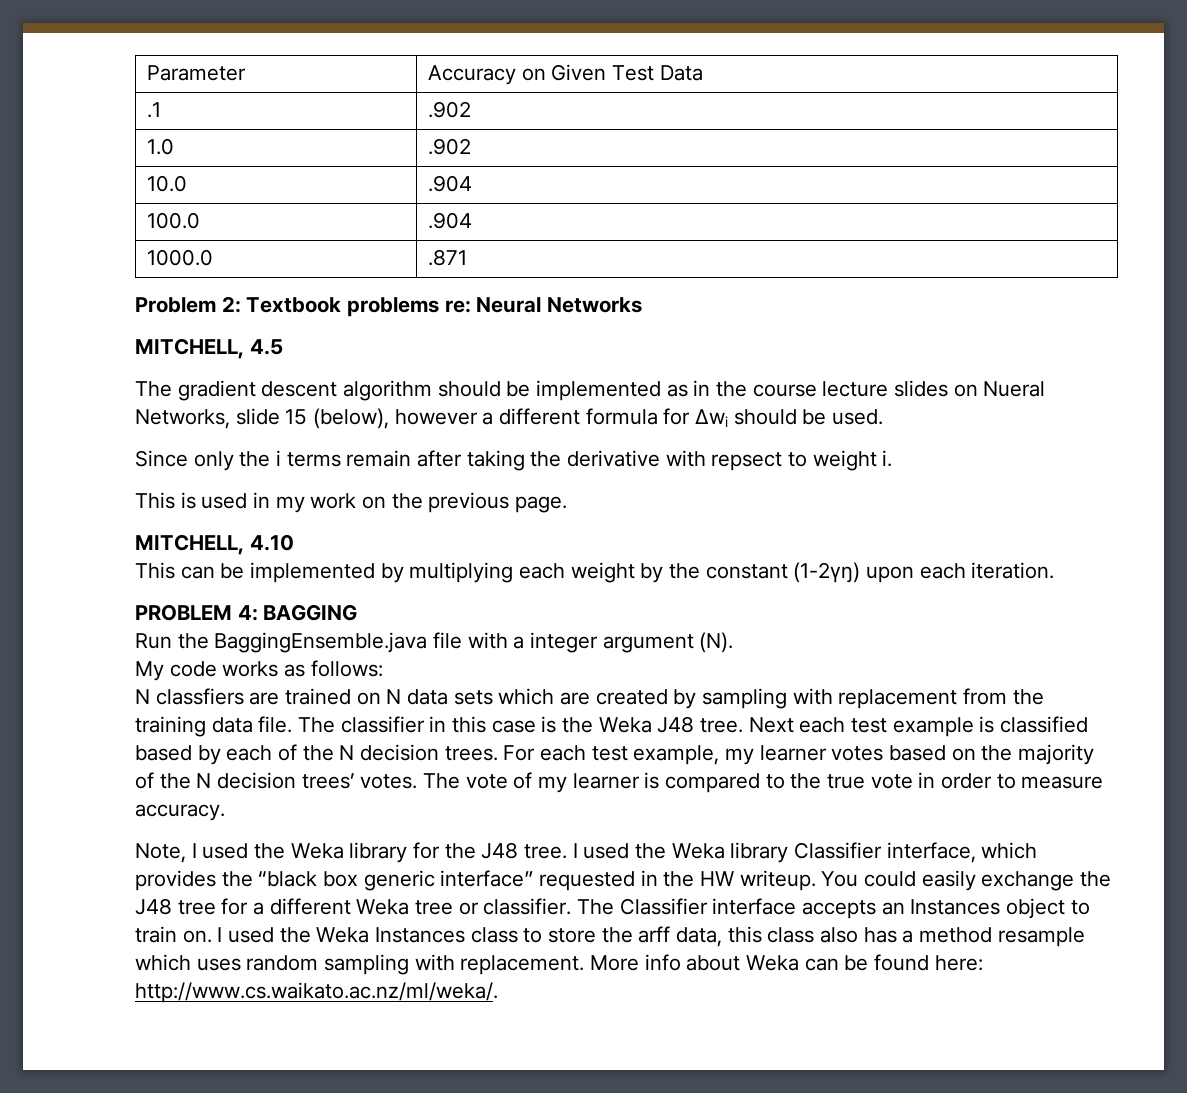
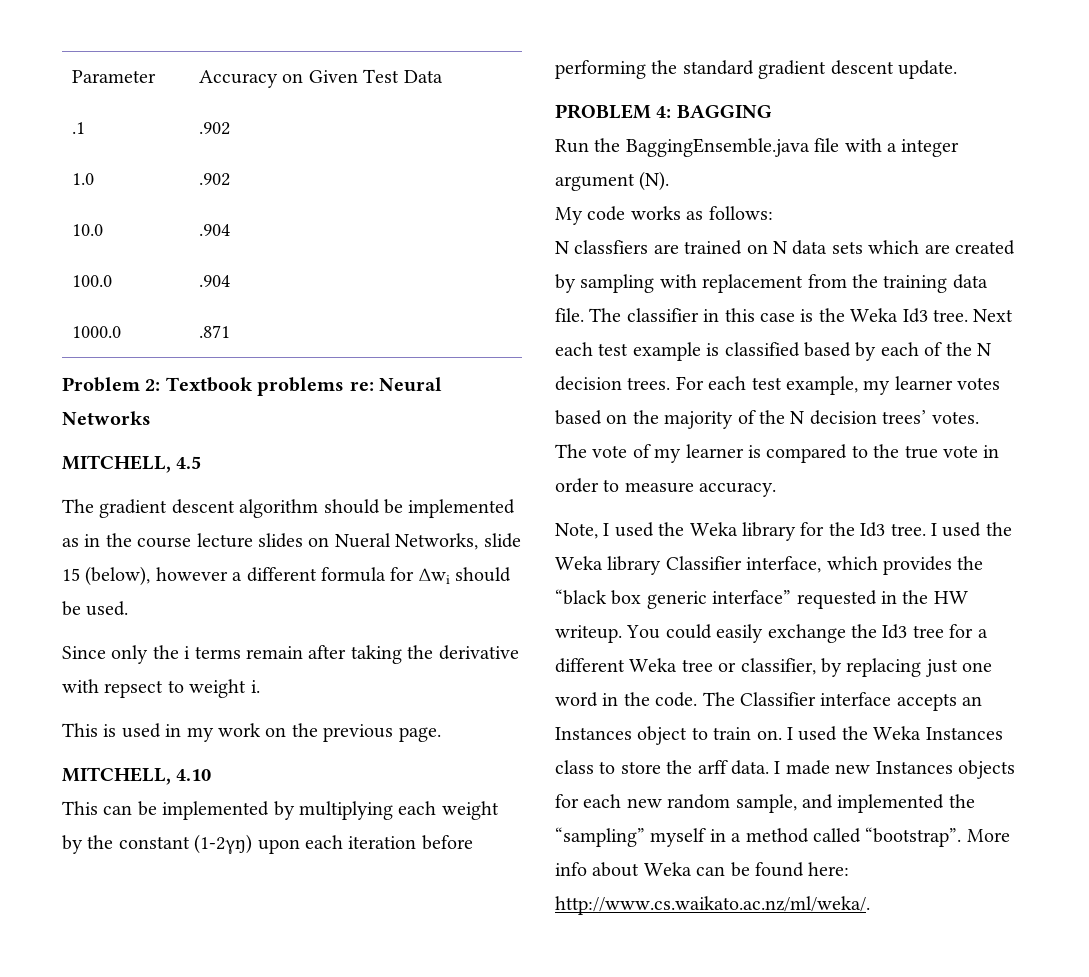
- This can be implemented by multiplying each weight by the constant (1-2γŋ) upon each iteration.
+ This can be implemented by multiplying each weight by the constant (1-2γŋ) upon each iteration before performing the standard gradient descent update.
- The classifier in this case is the Weka J48 tree.
+ The classifier in this case is the Weka Id3 tree.
- Note, I used the Weka library for the J48 tree.
+ Note, I used the Weka library for the Id3 tree.
- You could easily exchange the J48 tree for a different Weka tree or classifier.
+ You could easily exchange the Id3 tree for a different Weka tree or classifier, by replacing just one word in the code.
- I used the Weka Instances class to store the arff data, this class also has a method resample which uses random sampling with replacement.
+ I used the Weka Instances class to store the arff data. I made new Instances objects for each new random sample, and implemented the “sampling” myself in a method called “bootstrap”.

